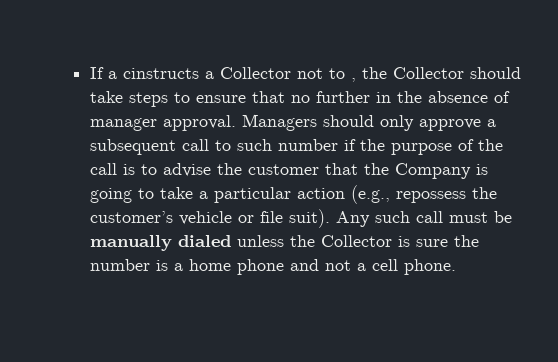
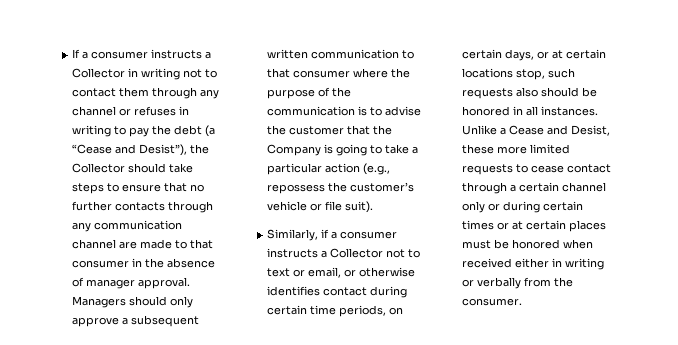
- If a cinstructs a Collector not to , the Collector should take steps to ensure that no further in the absence of manager approval.
+ If a consumer instructs a Collector in writing not to contact them through any channel or refuses in writing to pay the debt (a “Cease and Desist”), the Collector should take steps to ensure that no further contacts through any communication channel are made to that consumer in the absence of manager approval.
- Managers should only approve a subsequent call to such number if the purpose of the call is to advise the customer that the Company is going to take a particular action (e.g., repossess the customer’s vehicle or file suit). Any such call must be manually dialed unless the Collector is sure the number is a home phone and not a cell phone.
+ Managers should only approve a subsequent written communication to that consumer where the purpose of the communication is to advise the customer that the Company is going to take a particular action (e.g., repossess the customer’s vehicle or file suit).
+ Similarly, if a consumer instructs a Collector not to text or email, or otherwise identifies contact during certain time periods, on certain days, or at certain locations stop, such requests also should be honored in all instances. Unlike a Cease and Desist, these more limited requests to cease contact through a certain channel only or during certain times or at certain places must be honored when received either in writing or verbally from the consumer.

